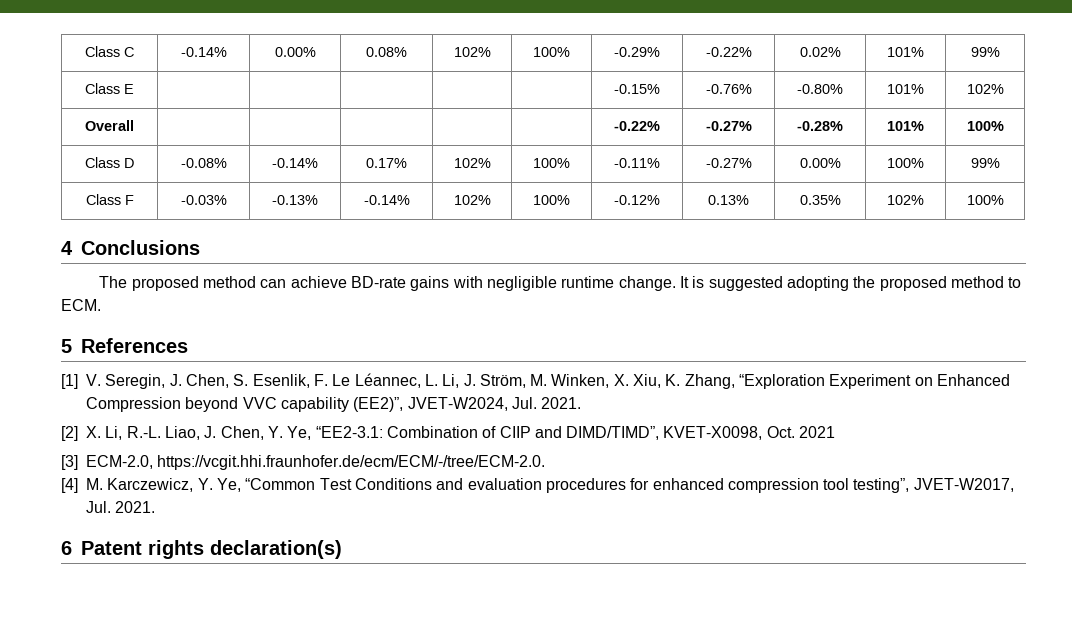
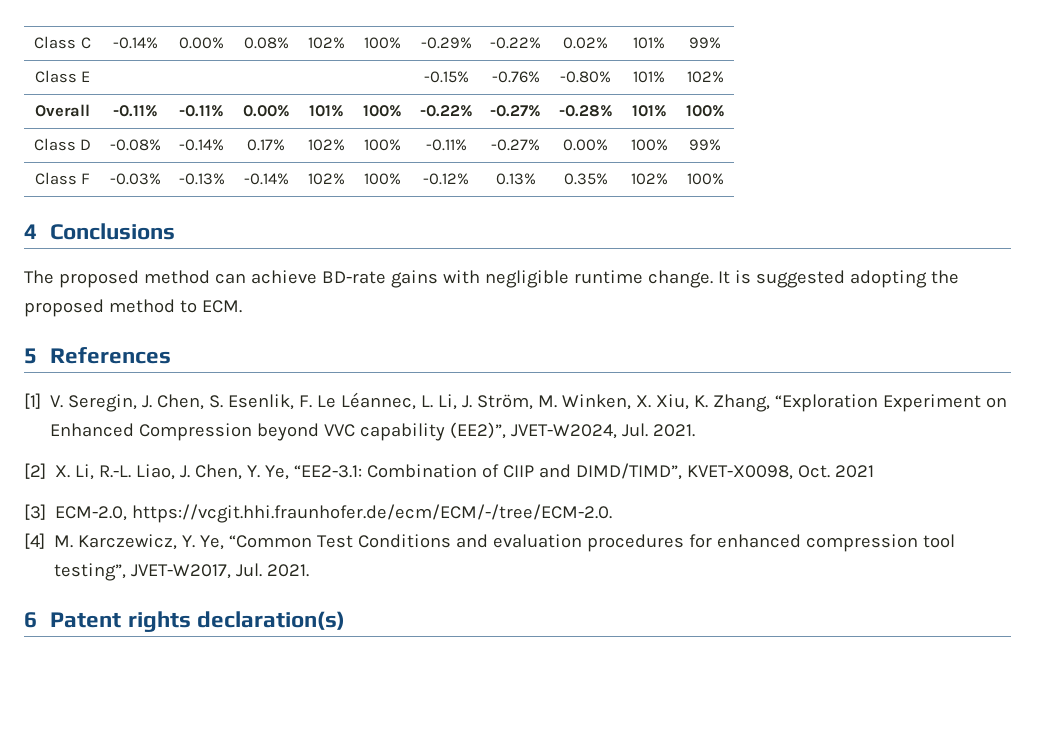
- Overall | | | | | | -0.22% | -0.27% | -0.28% | 101% | 100%
+ Overall | -0.11% | -0.11% | 0.00% | 101% | 100% | -0.22% | -0.27% | -0.28% | 101% | 100%

